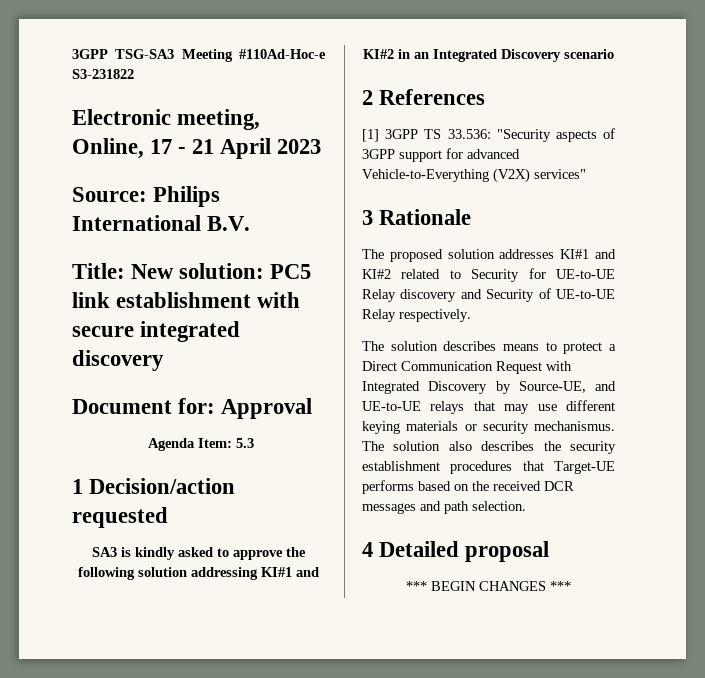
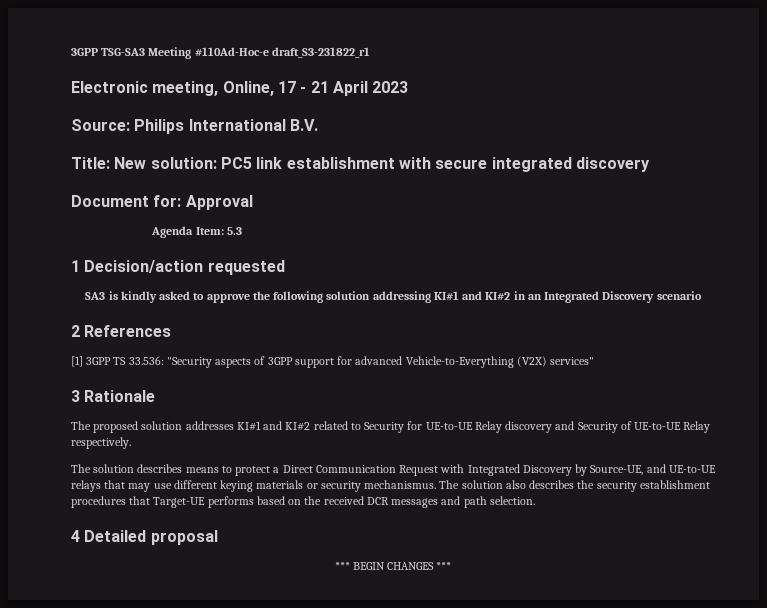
- 3GPP TSG-SA3 Meeting #110Ad-Hoc-e S3-231822
+ 3GPP TSG-SA3 Meeting #110Ad-Hoc-e draft_S3-231822_r1

